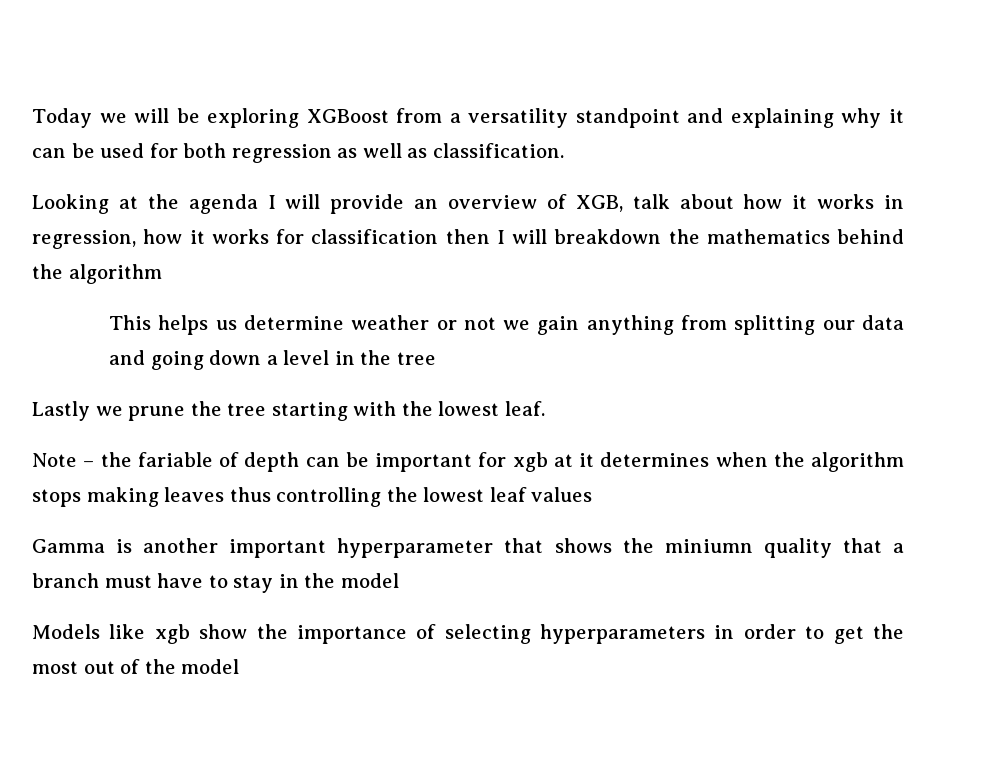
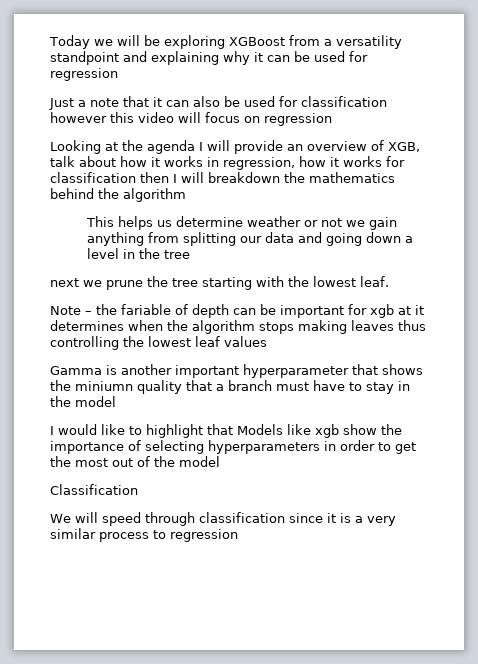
- Today we will be exploring XGBoost from a versatility standpoint and explaining why it can be used for both regression as well as classification.
+ Today we will be exploring XGBoost from a versatility standpoint and explaining why it can be used for regression
+ Just a note that it can also be used for classification however this video will focus on regression
- Lastly we prune the tree starting with the lowest leaf.
+ next we prune the tree starting with the lowest leaf.
- Models like xgb show the importance of selecting hyperparameters in order to get the most out of the model
+ I would like to highlight that Models like xgb show the importance of selecting hyperparameters in order to get the most out of the model
+ Classification
+ We will speed through classification since it is a very similar process to regression

